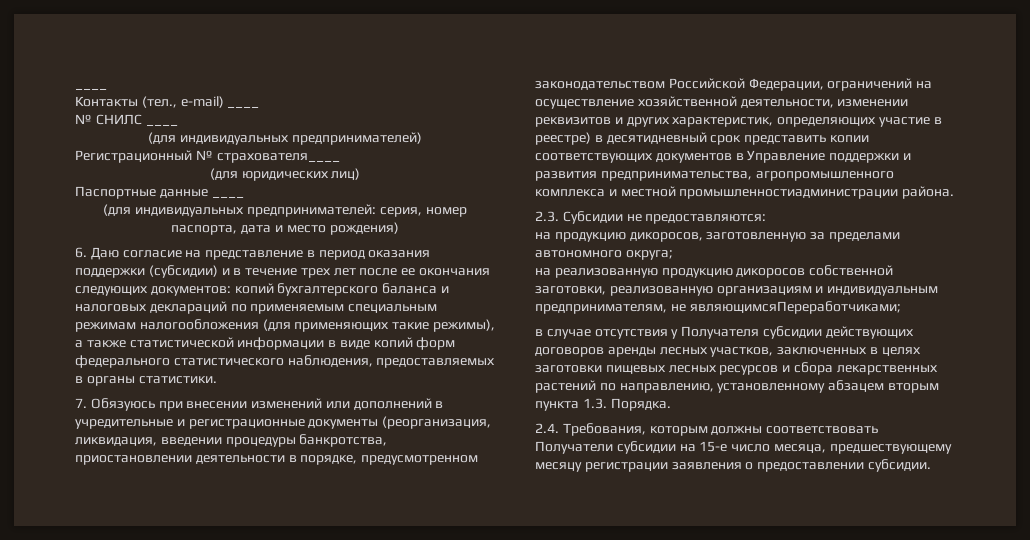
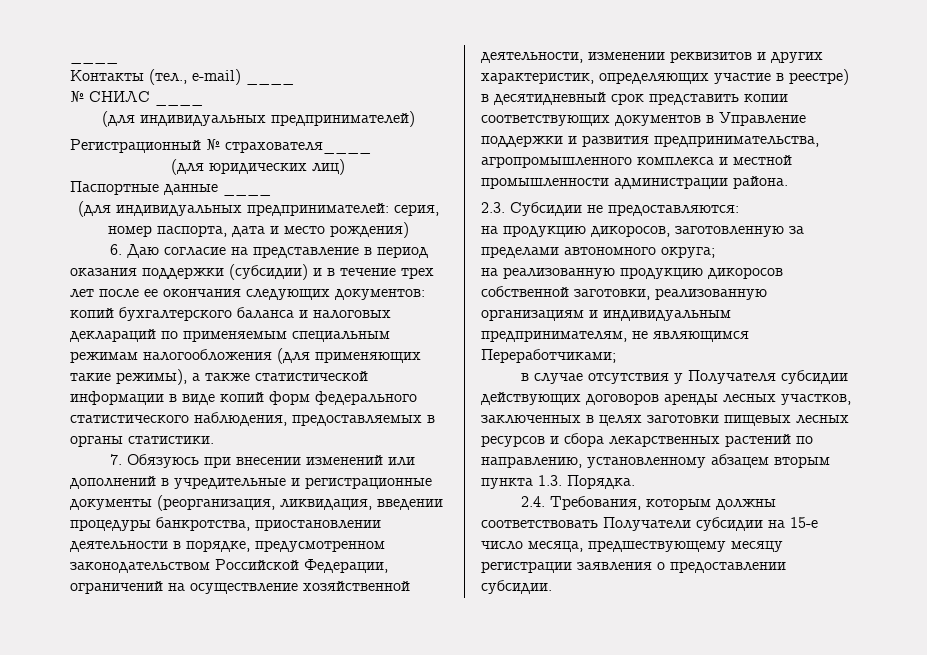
- 7. Обязуюсь при внесении изменений или дополнений в учредительные и регистрационные документы (реорганизация, ликвидация, введении процедуры банкротства, приостановлении деятельности в порядке, предусмотренном законодательством Российской Федерации, ограничений на осуществление хозяйственной деятельности, изменении реквизитов и других характеристик, определяющих участие в реестре) в десятидневный срок представить копии соответствующих документов в Управление поддержки и развития предпринимательства, агропромышленного комплекса и местной промышленностиадминистрации района.
+ 7. Обязуюсь при внесении изменений или дополнений в учредительные и регистрационные документы (реорганизация, ликвидация, введении процедуры банкротства, приостановлении деятельности в порядке, предусмотренном законодательством Российской Федерации, ограничений на осуществление хозяйственной деятельности, изменении реквизитов и других характеристик, определяющих участие в реестре) в десятидневный срок представить копии соответствующих документов в Управление поддержки и развития предпринимательства, агропромышленного комплекса и местной промышленности администрации района.
- на реализованную продукцию дикоросов собственной заготовки, реализованную организациям и индивидуальным предпринимателям, не являющимсяПереработчиками;
+ на реализованную продукцию дикоросов собственной заготовки, реализованную организациям и индивидуальным предпринимателям, не являющимся Переработчиками;

